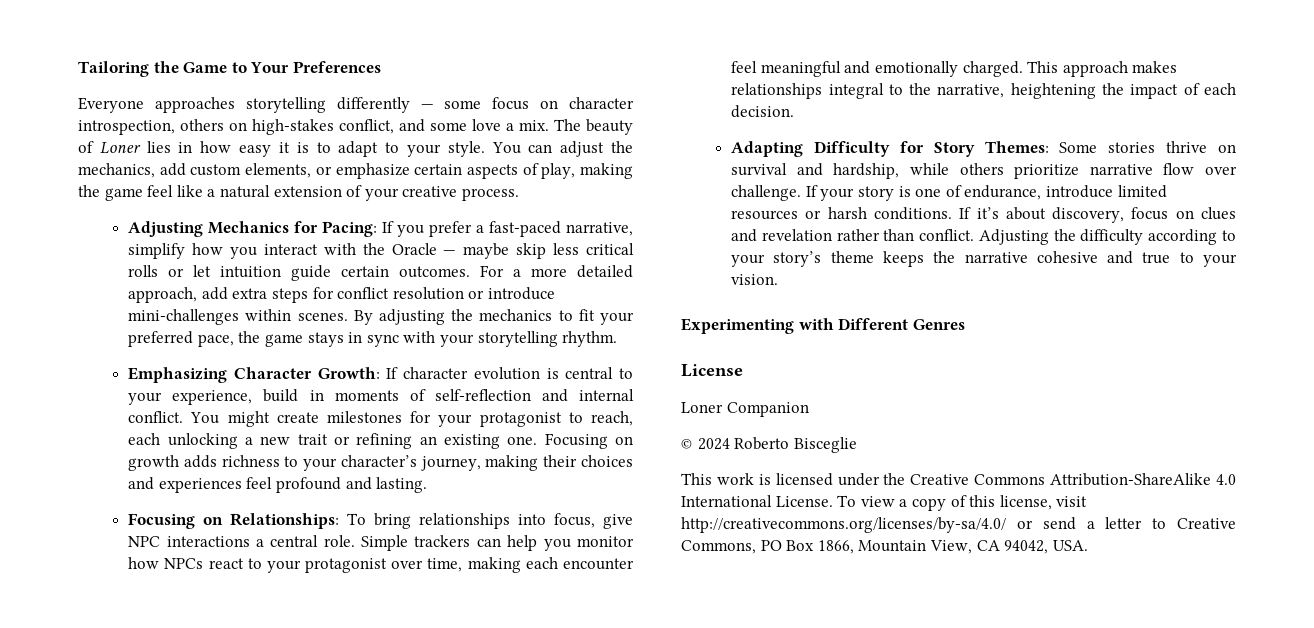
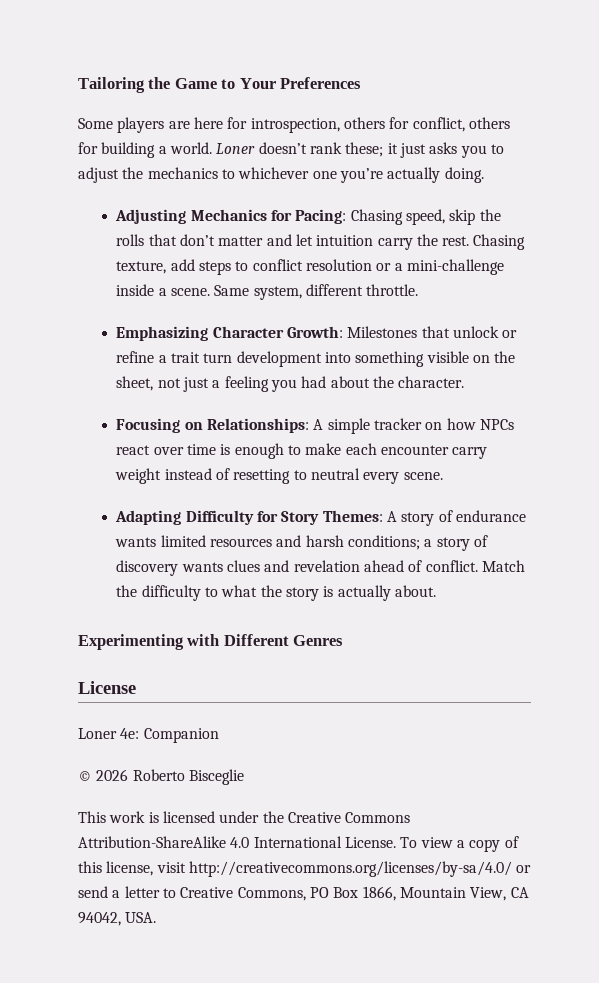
- Everyone approaches storytelling differently — some focus on character introspection, others on high-stakes conflict, and some love a mix. The beauty of Loner lies in how easy it is to adapt to your style. You can adjust the mechanics, add custom elements, or emphasize certain aspects of play, making the game feel like a natural extension of your creative process.
- Adjusting Mechanics for Pacing: If you prefer a fast-paced narrative, simplify how you interact with the Oracle — maybe skip less critical rolls or let intuition guide certain outcomes. For a more detailed approach, add extra steps for conflict resolution or introduce mini-challenges within scenes. By adjusting the mechanics to fit your preferred pace, the game stays in sync with your storytelling rhythm.
- Emphasizing Character Growth: If character evolution is central to your experience, build in moments of self-reflection and internal conflict. You might create milestones for your protagonist to reach, each unlocking a new trait or refining an existing one. Focusing on growth adds richness to your character’s journey, making their choices and experiences feel profound and lasting.
- Focusing on Relationships: To bring relationships into focus, give NPC interactions a central role. Simple trackers can help you monitor how NPCs react to your protagonist over time, making each encounter feel meaningful and emotionally charged. This approach makes relationships integral to the narrative, heightening the impact of each decision.
+ Some players are here for introspection, others for conflict, others for building a world. Loner doesn’t rank these; it just asks you to adjust the mechanics to whichever one you’re actually doing.
+ Adjusting Mechanics for Pacing: Chasing speed, skip the rolls that don’t matter and let intuition carry the rest. Chasing texture, add steps to conflict resolution or a mini-challenge inside a scene. Same system, different throttle.
+ Emphasizing Character Growth: Milestones that unlock or refine a trait turn development into something visible on the sheet, not just a feeling you had about the character.
+ Focusing on Relationships: A simple tracker on how NPCs react over time is enough to make each encounter carry weight instead of resetting to neutral every scene.
- Adapting Difficulty for Story Themes: Some stories thrive on survival and hardship, while others prioritize narrative flow over challenge. If your story is one of endurance, introduce limited resources or harsh conditions. If it’s about discovery, focus on clues and revelation rather than conflict. Adjusting the difficulty according to your story’s theme keeps the narrative cohesive and true to your vision.
+ Adapting Difficulty for Story Themes: A story of endurance wants limited resources and harsh conditions; a story of discovery wants clues and revelation ahead of conflict. Match the difficulty to what the story is actually about.
- Loner Companion
+ Loner 4e: Companion
- © 2024 Roberto Bisceglie
+ © 2026 Roberto Bisceglie

